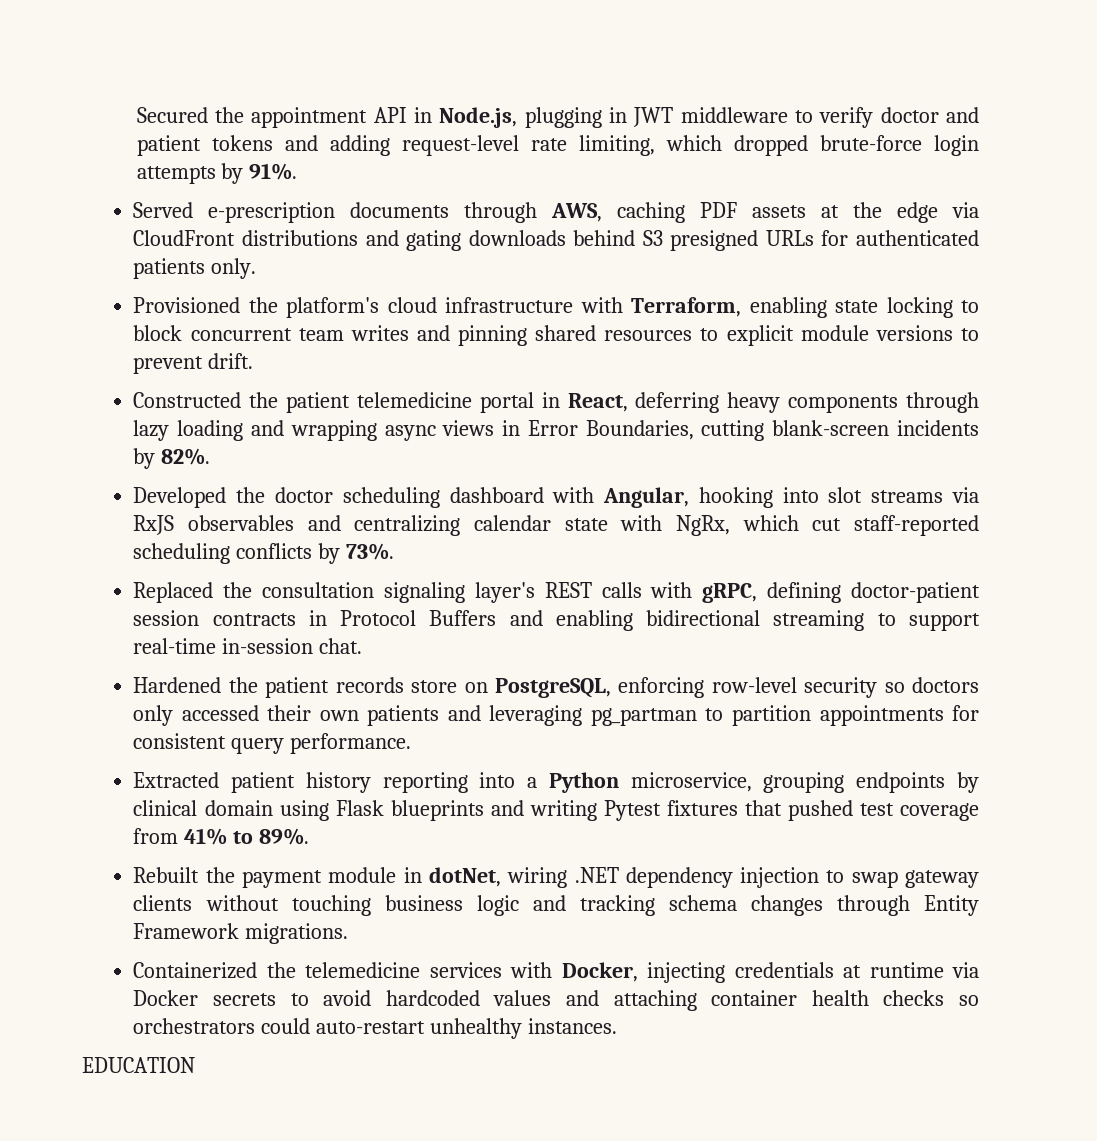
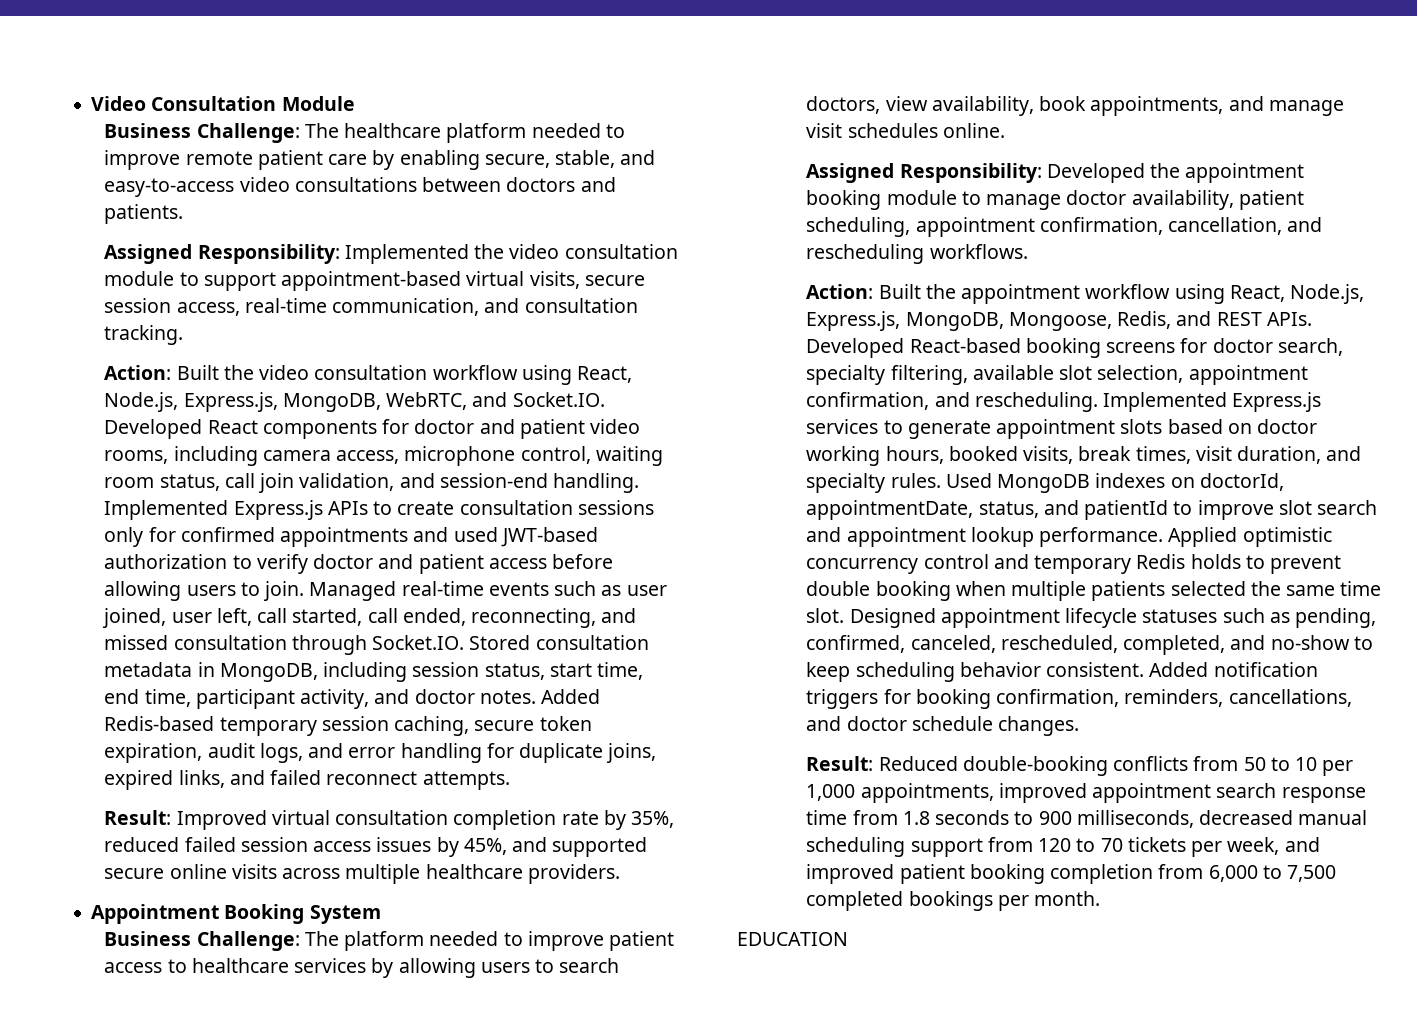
- Secured the appointment API in Node.js, plugging in JWT middleware to verify doctor and patient tokens and adding request-level rate limiting, which dropped brute-force login attempts by 91%.
- Served e-prescription documents through AWS, caching PDF assets at the edge via CloudFront distributions and gating downloads behind S3 presigned URLs for authenticated patients only.
- Provisioned the platform's cloud infrastructure with Terraform, enabling state locking to block concurrent team writes and pinning shared resources to explicit module versions to prevent drift.
- Constructed the patient telemedicine portal in React, deferring heavy components through lazy loading and wrapping async views in Error Boundaries, cutting blank-screen incidents by 82%.
- Developed the doctor scheduling dashboard with Angular, hooking into slot streams via RxJS observables and centralizing calendar state with NgRx, which cut staff-reported scheduling conflicts by 73%.
- Replaced the consultation signaling layer's REST calls with gRPC, defining doctor-patient session contracts in Protocol Buffers and enabling bidirectional streaming to support real-time in-session chat.
- Hardened the patient records store on PostgreSQL, enforcing row-level security so doctors only accessed their own patients and leveraging pg_partman to partition appointments for consistent query performance.
- Extracted patient history reporting into a Python microservice, grouping endpoints by clinical domain using Flask blueprints and writing Pytest fixtures that pushed test coverage from 41% to 89%.
- Rebuilt the payment module in dotNet, wiring .NET dependency injection to swap gateway clients without touching business logic and tracking schema changes through Entity Framework migrations.
- Containerized the telemedicine services with Docker, injecting credentials at runtime via Docker secrets to avoid hardcoded values and attaching container health checks so orchestrators could auto-restart unhealthy instances.
+ Video Consultation Module
+ Business Challenge: The healthcare platform needed to improve remote patient care by enabling secure, stable, and easy-to-access video consultations between doctors and patients.
+ Assigned Responsibility: Implemented the video consultation module to support appointment-based virtual visits, secure session access, real-time communication, and consultation tracking.
+ Action: Built the video consultation workflow using React, Node.js, Express.js, MongoDB, WebRTC, and Socket.IO. Developed React components for doctor and patient video rooms, including camera access, microphone control, waiting room status, call join validation, and session-end handling. Implemented Express.js APIs to create consultation sessions only for confirmed appointments and used JWT-based authorization to verify doctor and patient access before allowing users to join. Managed real-time events such as user joined, user left, call started, call ended, reconnecting, and missed consultation through Socket.IO. Stored consultation metadata in MongoDB, including session status, start time, end time, participant activity, and doctor notes. Added Redis-based temporary session caching, secure token expiration, audit logs, and error handling for duplicate joins, expired links, and failed reconnect attempts.
+ Result: Improved virtual consultation completion rate by 35%, reduced failed session access issues by 45%, and supported secure online visits across multiple healthcare providers.
+ Appointment Booking System
+ Business Challenge: The platform needed to improve patient access to healthcare services by allowing users to search doctors, view availability, book appointments, and manage visit schedules online.
+ Assigned Responsibility: Developed the appointment booking module to manage doctor availability, patient scheduling, appointment confirmation, cancellation, and rescheduling workflows.
+ Action: Built the appointment workflow using React, Node.js, Express.js, MongoDB, Mongoose, Redis, and REST APIs. Developed React-based booking screens for doctor search, specialty filtering, available slot selection, appointment confirmation, and rescheduling. Implemented Express.js services to generate appointment slots based on doctor working hours, booked visits, break times, visit duration, and specialty rules. Used MongoDB indexes on doctorId, appointmentDate, status, and patientId to improve slot search and appointment lookup performance. Applied optimistic concurrency control and temporary Redis holds to prevent double booking when multiple patients selected the same time slot. Designed appointment lifecycle statuses such as pending, confirmed, canceled, rescheduled, completed, and no-show to keep scheduling behavior consistent. Added notification triggers for booking confirmation, reminders, cancellations, and doctor schedule changes.
+ Result: Reduced double-booking conflicts from 50 to 10 per 1,000 appointments, improved appointment search response time from 1.8 seconds to 900 milliseconds, decreased manual scheduling support from 120 to 70 tickets per week, and improved patient booking completion from 6,000 to 7,500 completed bookings per month.

